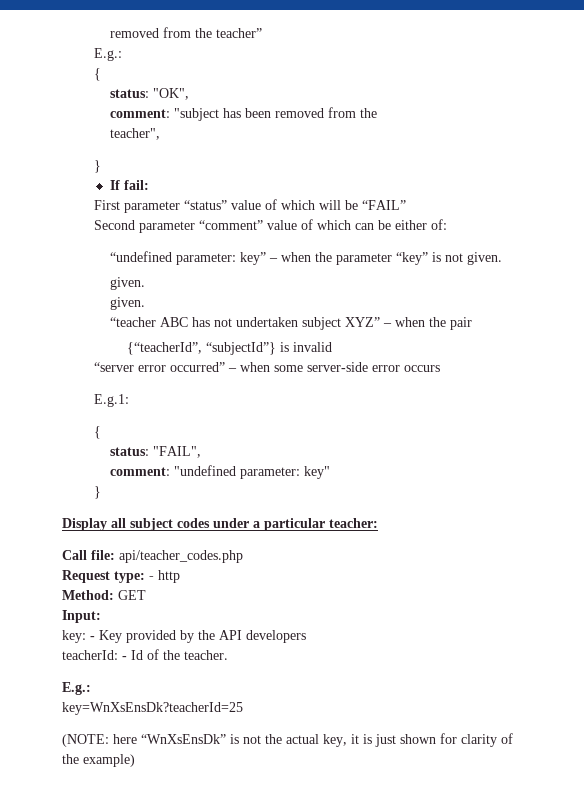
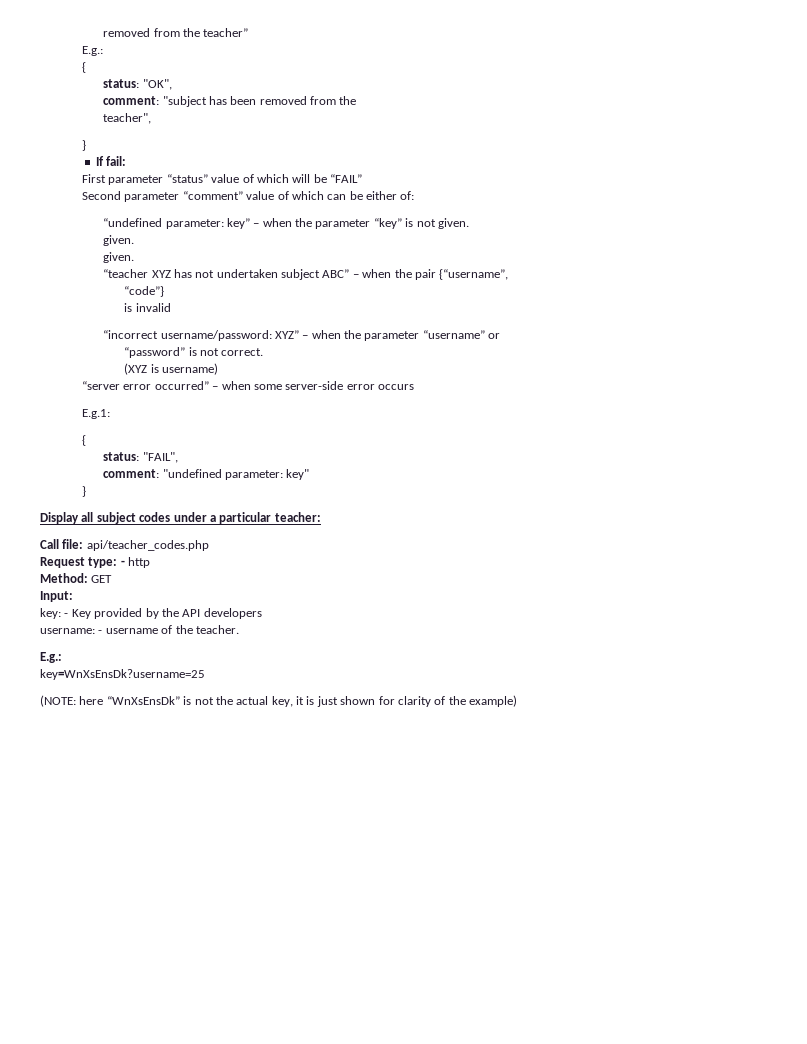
- “teacher ABC has not undertaken subject XYZ” – when the pair
- {“teacherId”, “subjectId”} is invalid
+ “teacher XYZ has not undertaken subject ABC” – when the pair {“username”,
+ “code”}
+ is invalid
+ “incorrect username/password: XYZ” – when the parameter “username” or
+ “password” is not correct.
+ (XYZ is username)
- teacherId: - Id of the teacher.
+ username: - username of the teacher.
- key=WnXsEnsDk?teacherId=25
+ key=WnXsEnsDk?username=25

